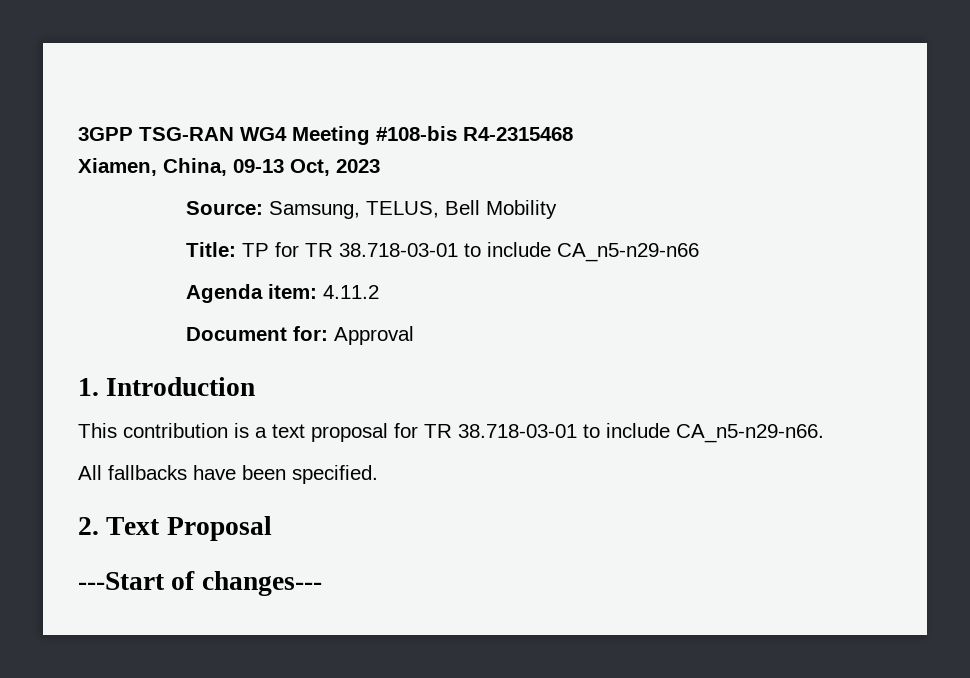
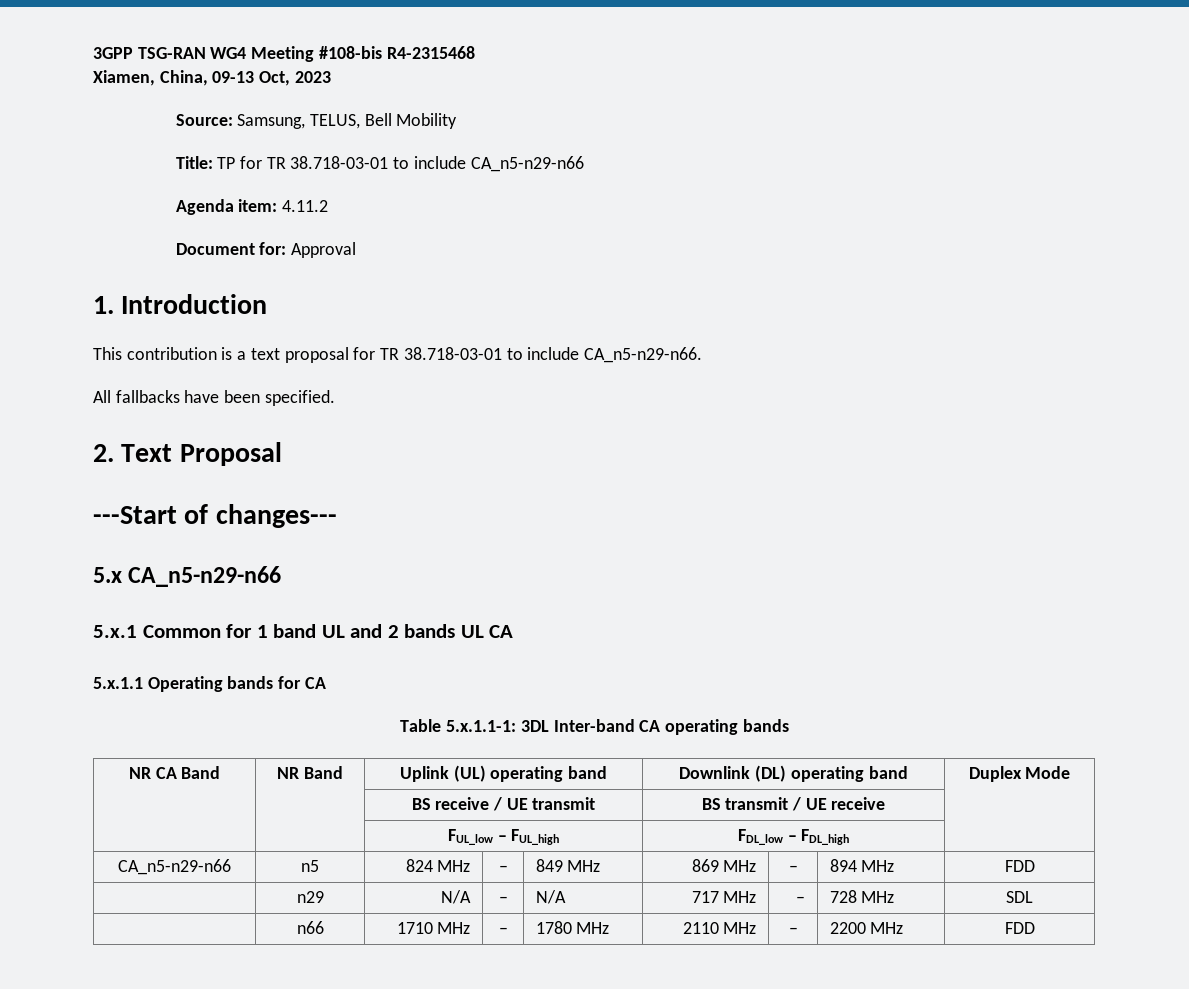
+ 5.x CA_n5-n29-n66
+ 5.x.1 Common for 1 band UL and 2 bands UL CA
+ 5.x.1.1 Operating bands for CA
+ Table 5.x.1.1-1: 3DL Inter-band CA operating bands
+ NR CA Band | NR Band | Uplink (UL) operating band | Downlink (DL) operating band | Duplex Mode
+ | | BS receive / UE transmit | BS transmit / UE receive |
+ | | FUL_low – FUL_high | FDL_low – FDL_high |
+ CA_n5-n29-n66 | n5 | 824 MHz | – | 849 MHz | 869 MHz | – | 894 MHz | FDD
+ | n29 | N/A | – | N/A | 717 MHz | – | 728 MHz | SDL
+ | n66 | 1710 MHz | – | 1780 MHz | 2110 MHz | – | 2200 MHz | FDD

